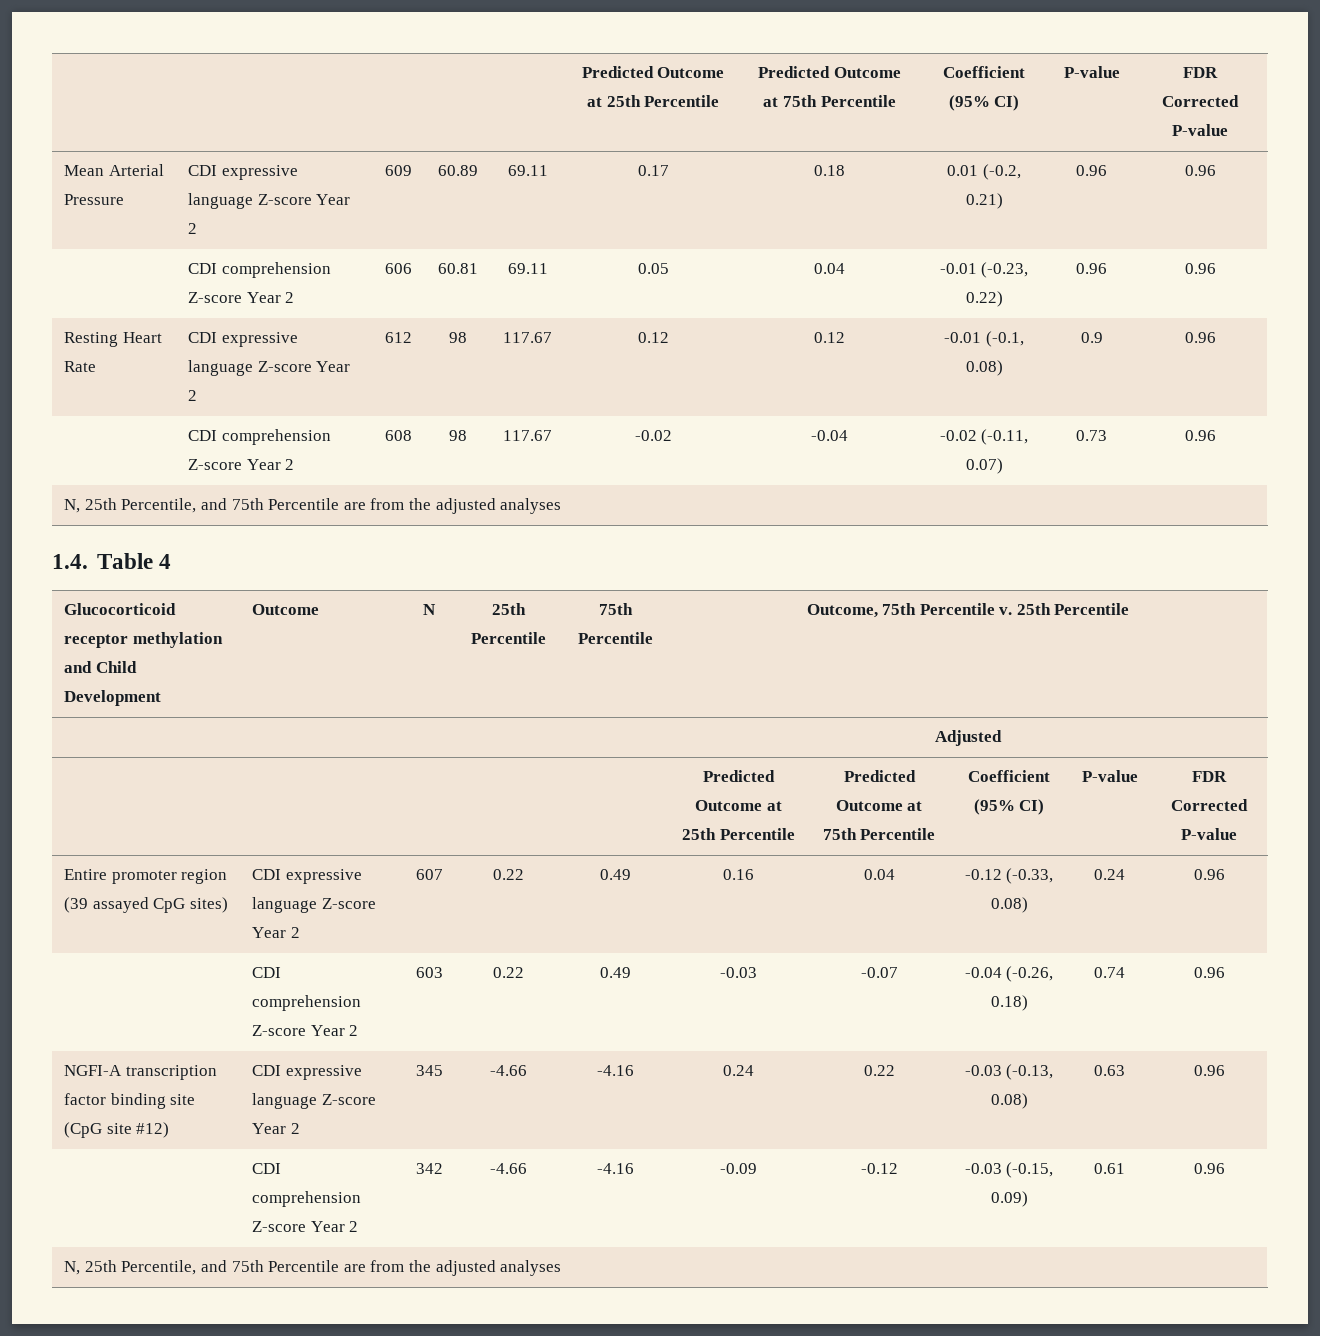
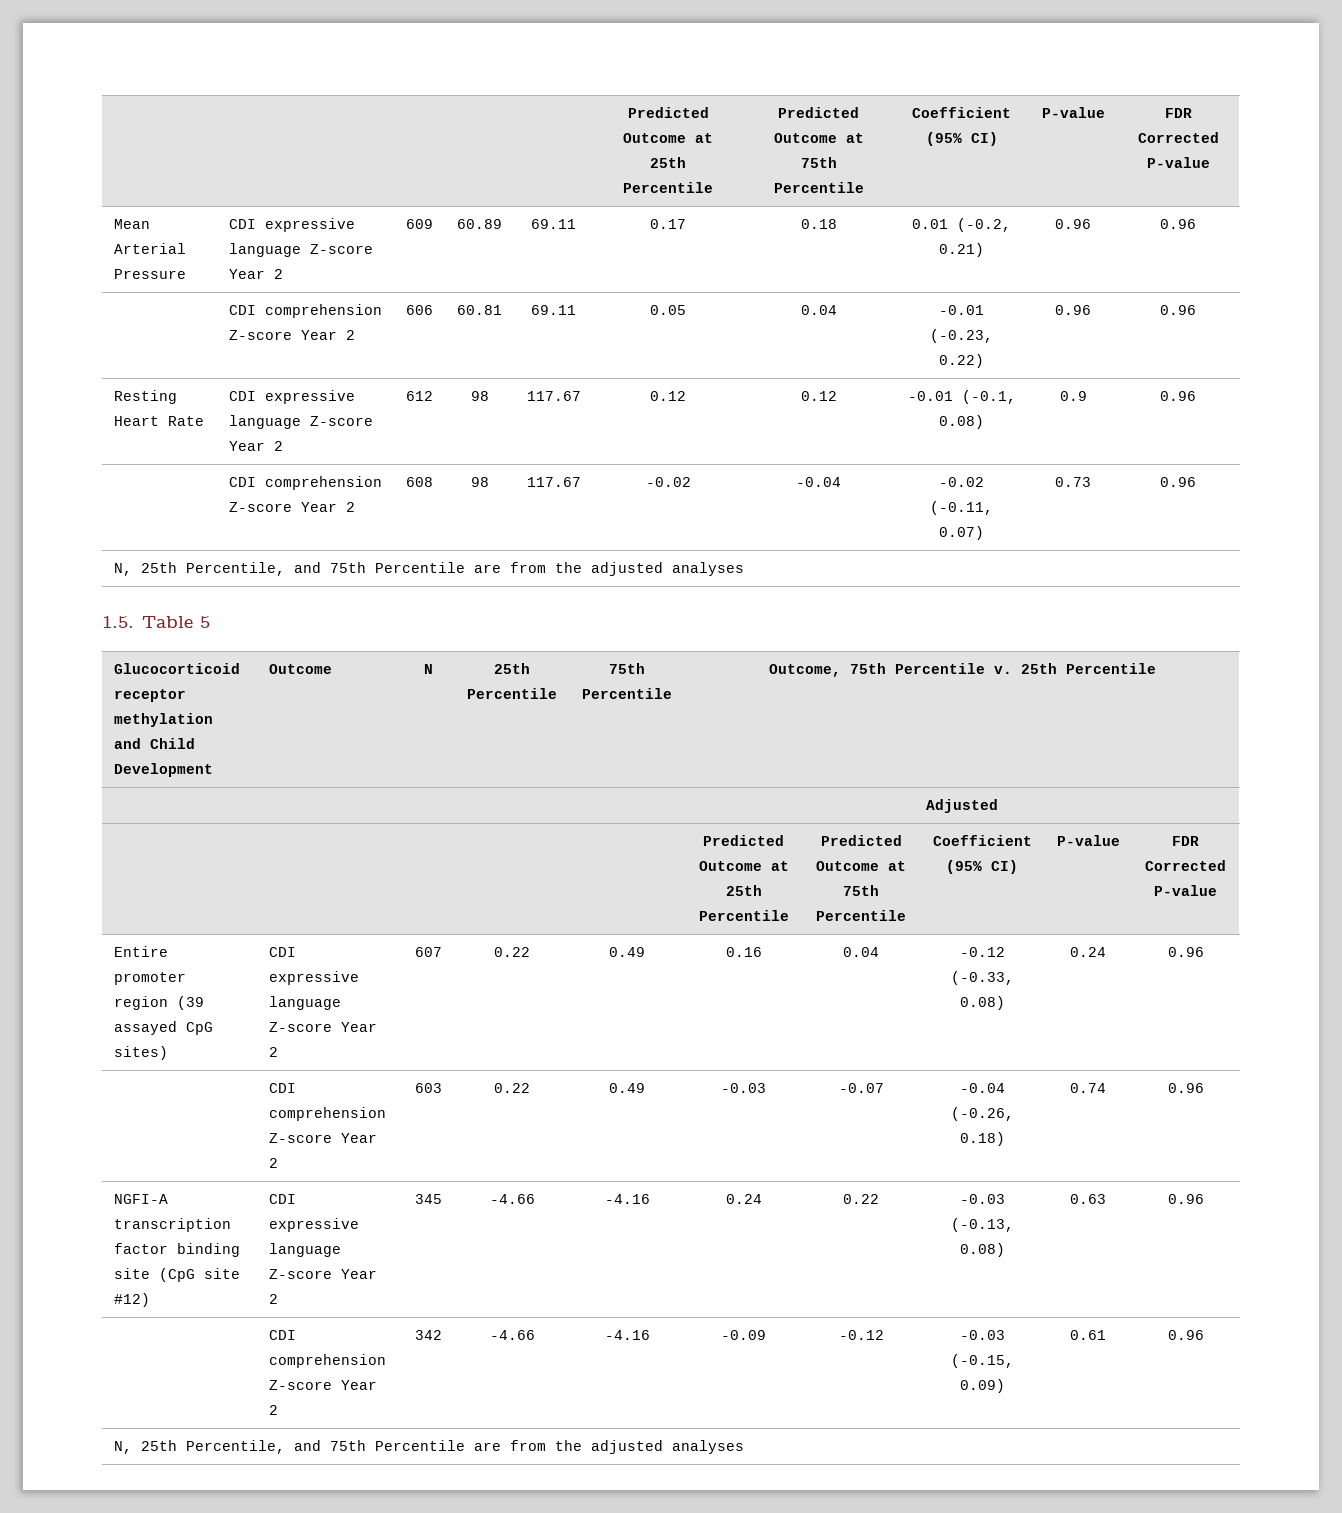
- 1.4. Table 4
+ 1.5. Table 5

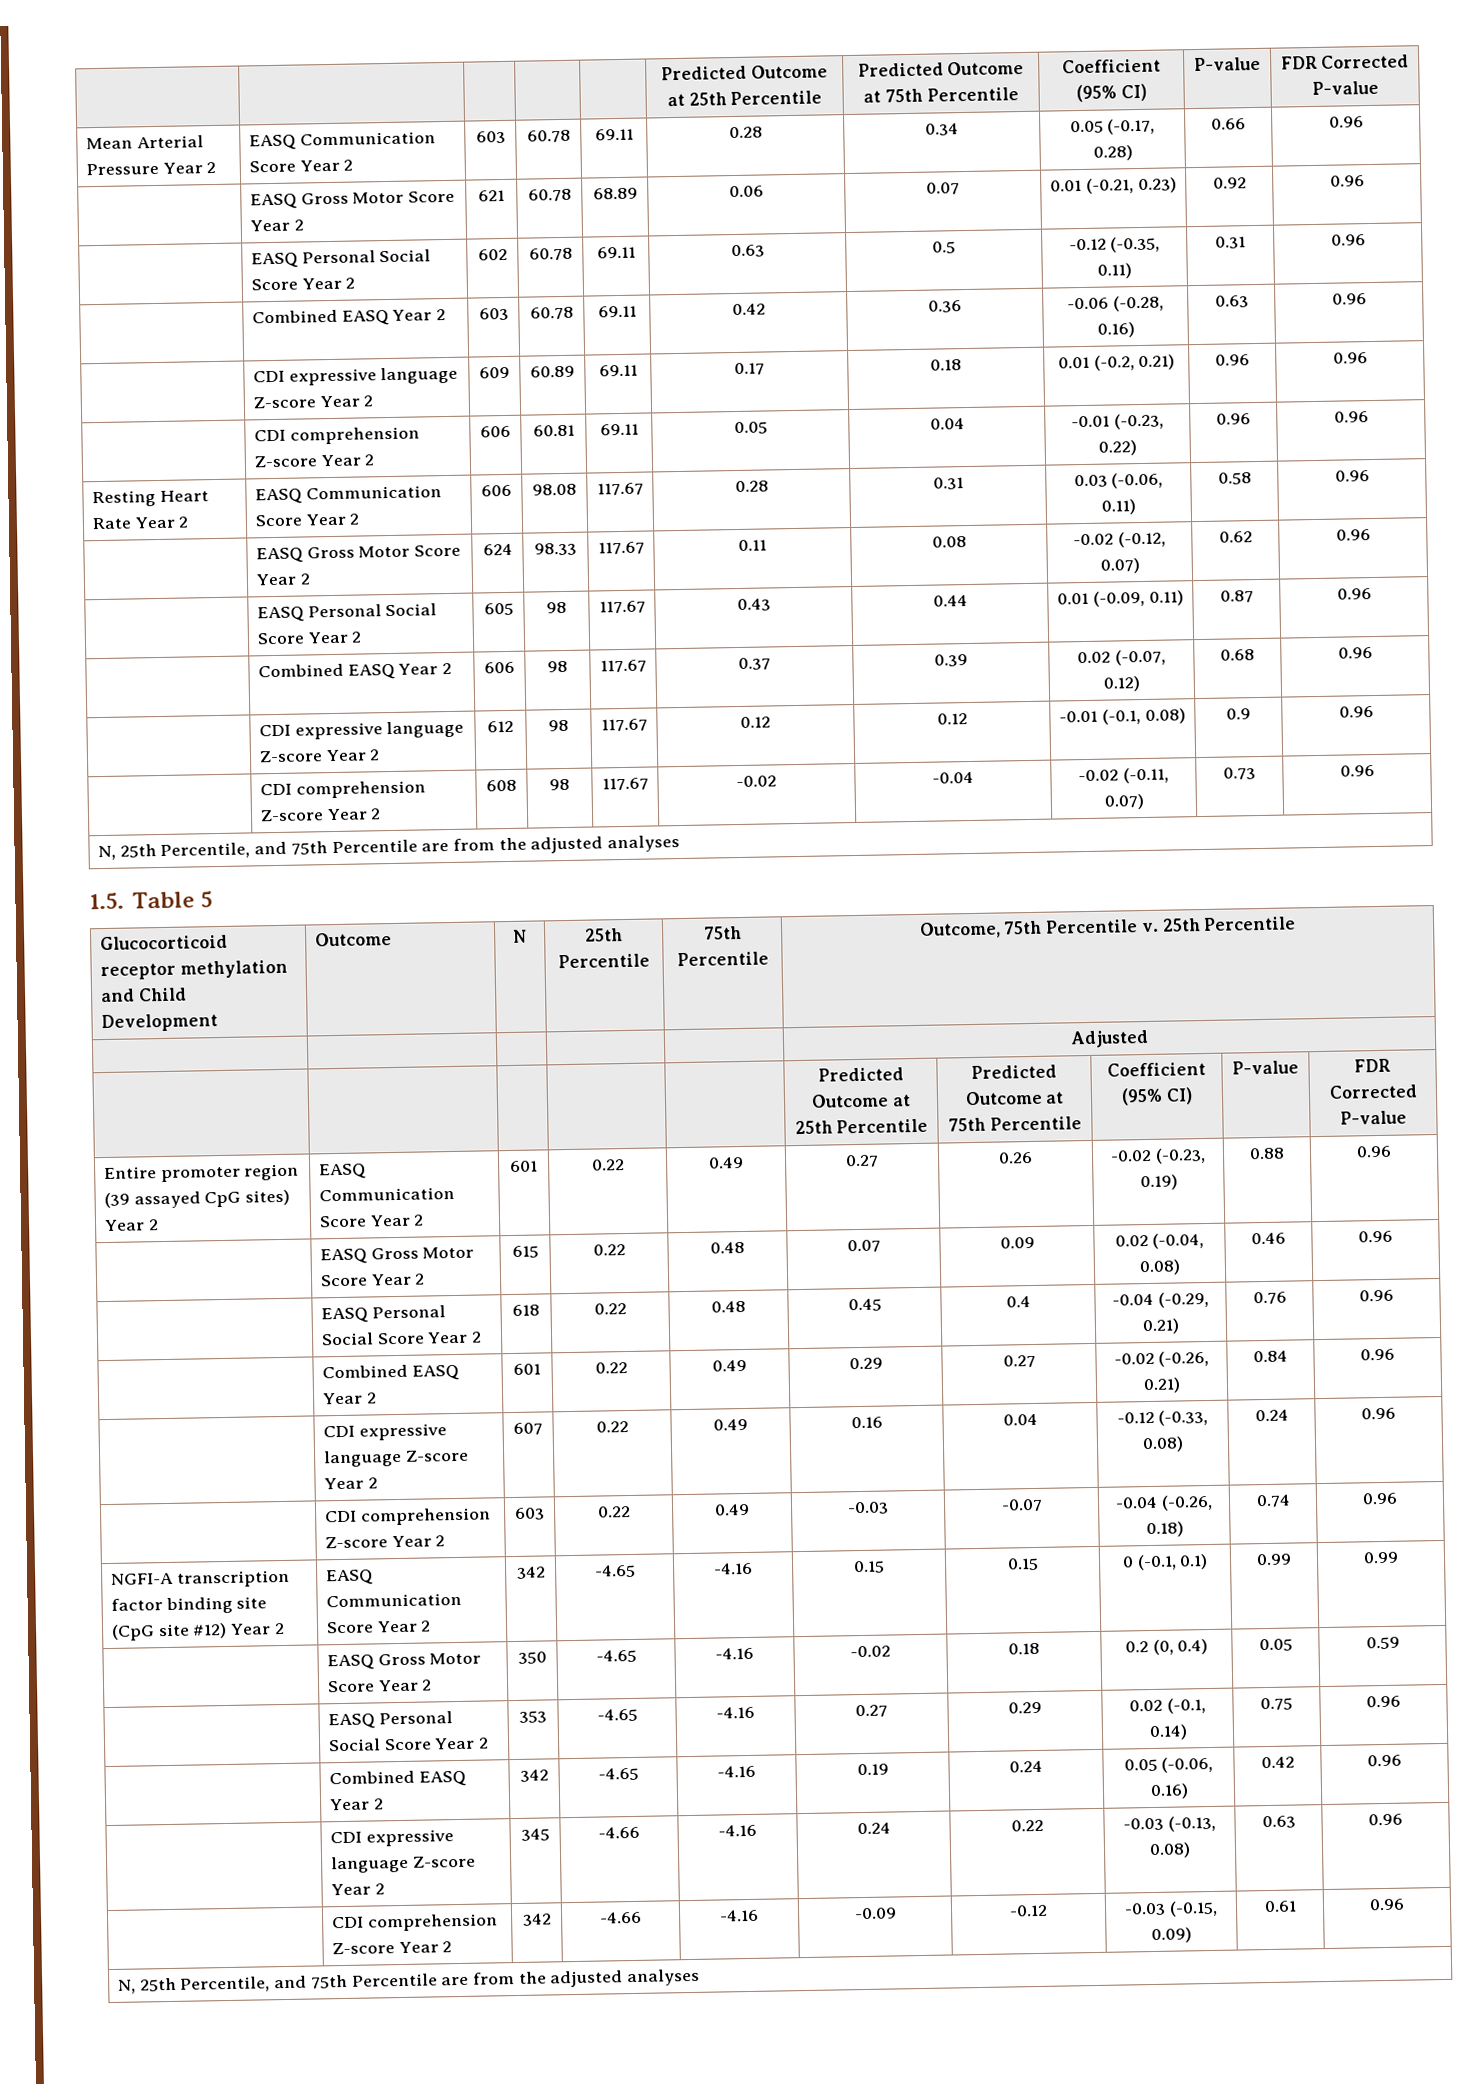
- Mean Arterial Pressure | CDI expressive language Z-score Year 2 | 609 | 60.89 | 69.11 | 0.17 | 0.18 | 0.01 (-0.2, 0.21) | 0.96 | 0.96
+ Mean Arterial Pressure Year 2 | EASQ Communication Score Year 2 | 603 | 60.78 | 69.11 | 0.28 | 0.34 | 0.05 (-0.17, 0.28) | 0.66 | 0.96
+ | EASQ Gross Motor Score Year 2 | 621 | 60.78 | 68.89 | 0.06 | 0.07 | 0.01 (-0.21, 0.23) | 0.92 | 0.96
+ | EASQ Personal Social Score Year 2 | 602 | 60.78 | 69.11 | 0.63 | 0.5 | -0.12 (-0.35, 0.11) | 0.31 | 0.96
+ | Combined EASQ Year 2 | 603 | 60.78 | 69.11 | 0.42 | 0.36 | -0.06 (-0.28, 0.16) | 0.63 | 0.96
+ | CDI expressive language Z-score Year 2 | 609 | 60.89 | 69.11 | 0.17 | 0.18 | 0.01 (-0.2, 0.21) | 0.96 | 0.96
- Resting Heart Rate | CDI expressive language Z-score Year 2 | 612 | 98 | 117.67 | 0.12 | 0.12 | -0.01 (-0.1, 0.08) | 0.9 | 0.96
+ Resting Heart Rate Year 2 | EASQ Communication Score Year 2 | 606 | 98.08 | 117.67 | 0.28 | 0.31 | 0.03 (-0.06, 0.11) | 0.58 | 0.96
+ | EASQ Gross Motor Score Year 2 | 624 | 98.33 | 117.67 | 0.11 | 0.08 | -0.02 (-0.12, 0.07) | 0.62 | 0.96
+ | EASQ Personal Social Score Year 2 | 605 | 98 | 117.67 | 0.43 | 0.44 | 0.01 (-0.09, 0.11) | 0.87 | 0.96
+ | Combined EASQ Year 2 | 606 | 98 | 117.67 | 0.37 | 0.39 | 0.02 (-0.07, 0.12) | 0.68 | 0.96
+ | CDI expressive language Z-score Year 2 | 612 | 98 | 117.67 | 0.12 | 0.12 | -0.01 (-0.1, 0.08) | 0.9 | 0.96
- Entire promoter region (39 assayed CpG sites) | CDI expressive language Z-score Year 2 | 607 | 0.22 | 0.49 | 0.16 | 0.04 | -0.12 (-0.33, 0.08) | 0.24 | 0.96
+ Entire promoter region (39 assayed CpG sites) Year 2 | EASQ Communication Score Year 2 | 601 | 0.22 | 0.49 | 0.27 | 0.26 | -0.02 (-0.23, 0.19) | 0.88 | 0.96
+ | EASQ Gross Motor Score Year 2 | 615 | 0.22 | 0.48 | 0.07 | 0.09 | 0.02 (-0.04, 0.08) | 0.46 | 0.96
+ | EASQ Personal Social Score Year 2 | 618 | 0.22 | 0.48 | 0.45 | 0.4 | -0.04 (-0.29, 0.21) | 0.76 | 0.96
+ | Combined EASQ Year 2 | 601 | 0.22 | 0.49 | 0.29 | 0.27 | -0.02 (-0.26, 0.21) | 0.84 | 0.96
+ | CDI expressive language Z-score Year 2 | 607 | 0.22 | 0.49 | 0.16 | 0.04 | -0.12 (-0.33, 0.08) | 0.24 | 0.96
- NGFI-A transcription factor binding site (CpG site #12) | CDI expressive language Z-score Year 2 | 345 | -4.66 | -4.16 | 0.24 | 0.22 | -0.03 (-0.13, 0.08) | 0.63 | 0.96
+ NGFI-A transcription factor binding site (CpG site #12) Year 2 | EASQ Communication Score Year 2 | 342 | -4.65 | -4.16 | 0.15 | 0.15 | 0 (-0.1, 0.1) | 0.99 | 0.99
+ | EASQ Gross Motor Score Year 2 | 350 | -4.65 | -4.16 | -0.02 | 0.18 | 0.2 (0, 0.4) | 0.05 | 0.59
+ | EASQ Personal Social Score Year 2 | 353 | -4.65 | -4.16 | 0.27 | 0.29 | 0.02 (-0.1, 0.14) | 0.75 | 0.96
+ | Combined EASQ Year 2 | 342 | -4.65 | -4.16 | 0.19 | 0.24 | 0.05 (-0.06, 0.16) | 0.42 | 0.96
+ | CDI expressive language Z-score Year 2 | 345 | -4.66 | -4.16 | 0.24 | 0.22 | -0.03 (-0.13, 0.08) | 0.63 | 0.96

